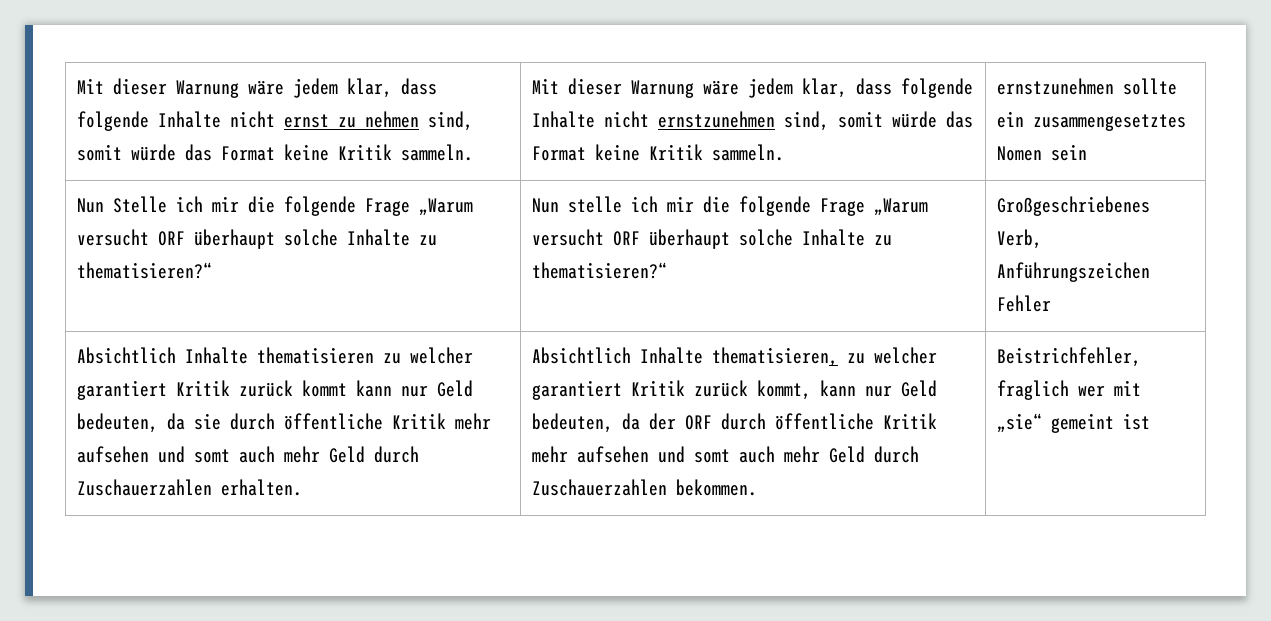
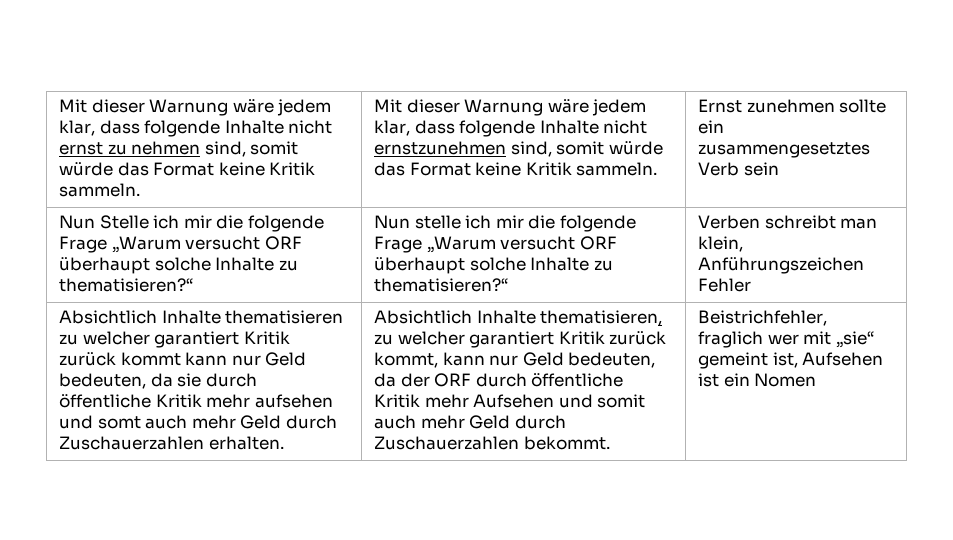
- ernstzunehmen sollte ein zusammengesetztes Nomen sein
+ Ernst zunehmen sollte ein zusammengesetztes Verb sein
- Nun Stelle ich mir die folgende Frage „Warum versucht ORF überhaupt solche Inhalte zu thematisieren?“ | Nun stelle ich mir die folgende Frage „Warum versucht ORF überhaupt solche Inhalte zu thematisieren?“ | Großgeschriebenes Verb, Anführungszeichen Fehler
+ Nun Stelle ich mir die folgende Frage „Warum versucht ORF überhaupt solche Inhalte zu thematisieren?“ | Nun stelle ich mir die folgende Frage „Warum versucht ORF überhaupt solche Inhalte zu thematisieren?“ | Verben schreibt man klein, Anführungszeichen Fehler
- Absichtlich Inhalte thematisieren, zu welcher garantiert Kritik zurück kommt, kann nur Geld bedeuten, da der ORF durch öffentliche Kritik mehr aufsehen und somt auch mehr Geld durch Zuschauerzahlen bekommen.
+ Absichtlich Inhalte thematisieren, zu welcher garantiert Kritik zurück kommt, kann nur Geld bedeuten, da der ORF durch öffentliche Kritik mehr Aufsehen und somit auch mehr Geld durch Zuschauerzahlen bekommt.
- Beistrichfehler, fraglich wer mit „sie“ gemeint ist
+ Beistrichfehler, fraglich wer mit „sie“ gemeint ist, Aufsehen ist ein Nomen

